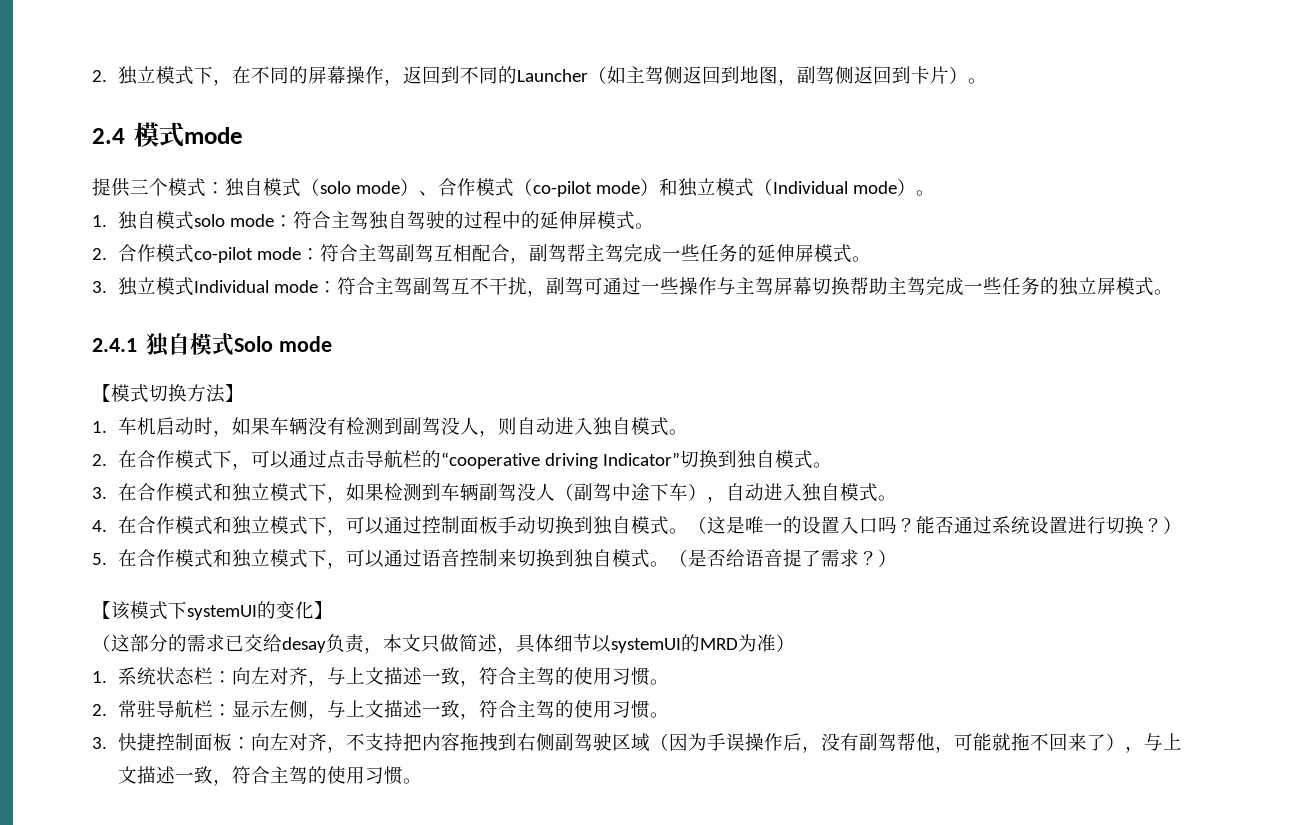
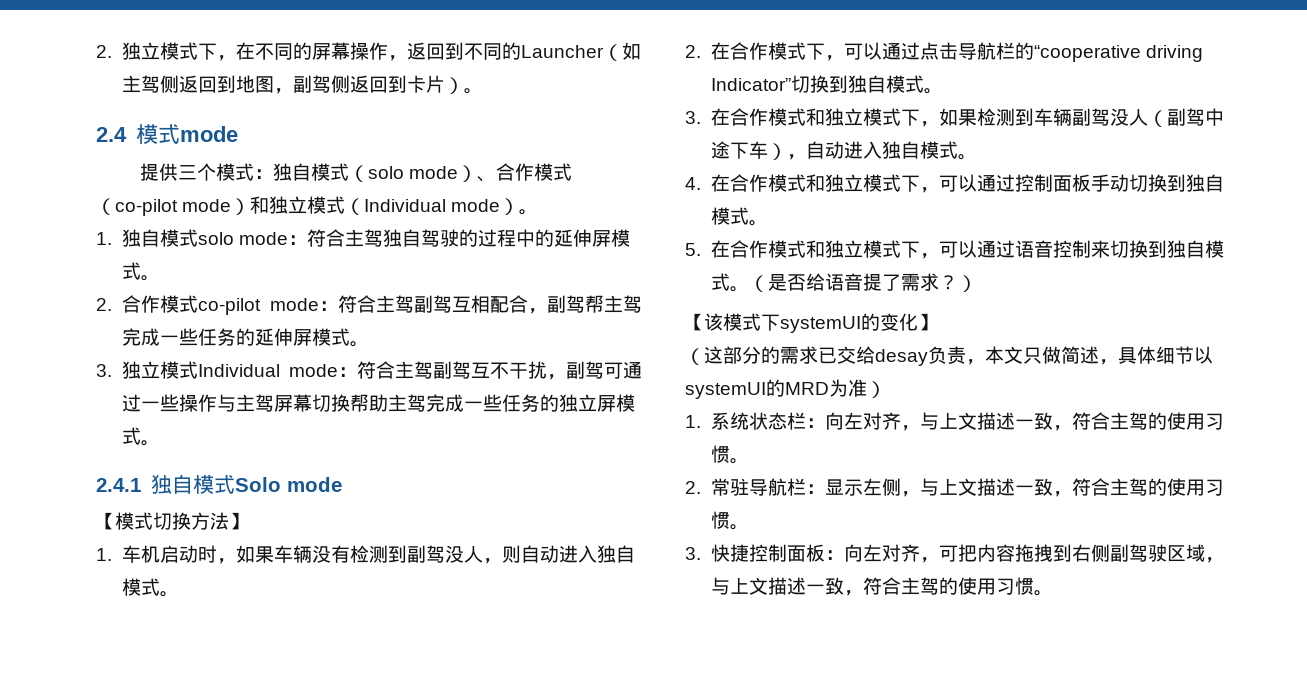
- （这是唯一的设置入口吗？能否通过系统设置进行切换？）
- 3.快捷控制面板：向左对齐，不支持把内容拖拽到右侧副驾驶区域（因为手误操作后，没有副驾帮他，可能就拖不回来了），与上文描述一致，符合主驾的使用习惯。
+ 3.快捷控制面板：向左对齐，可把内容拖拽到右侧副驾驶区域，与上文描述一致，符合主驾的使用习惯。

